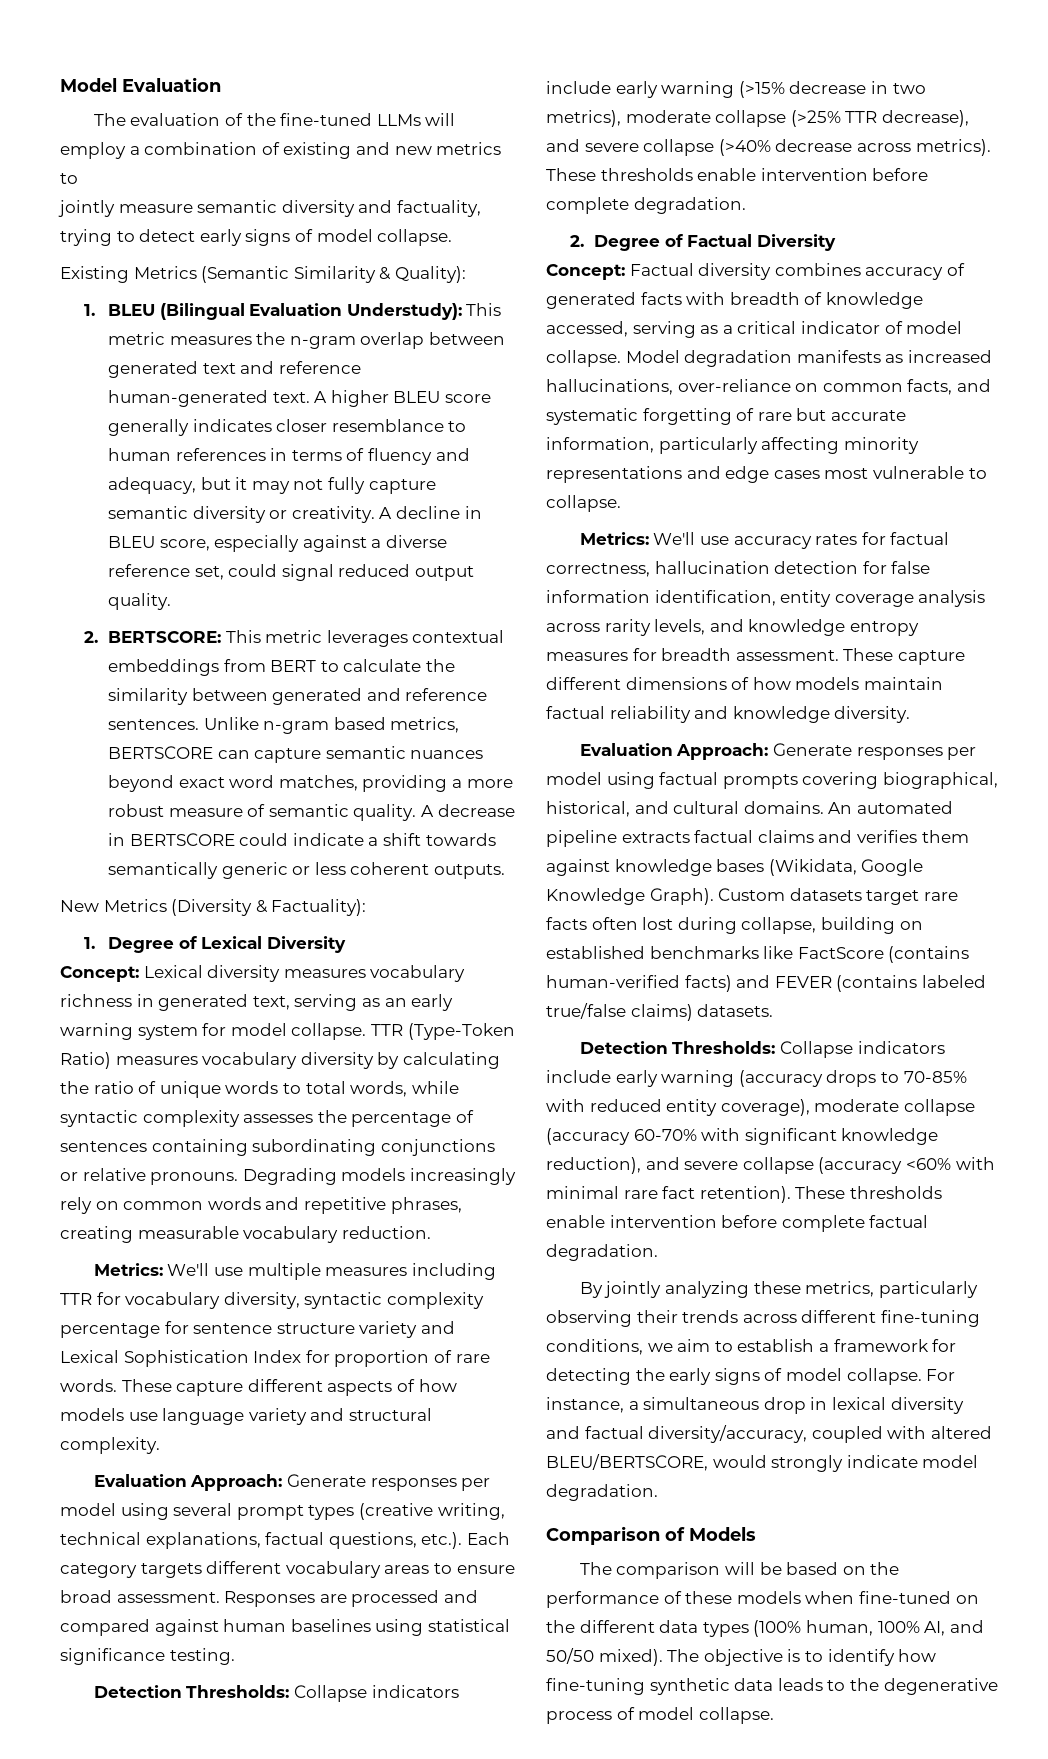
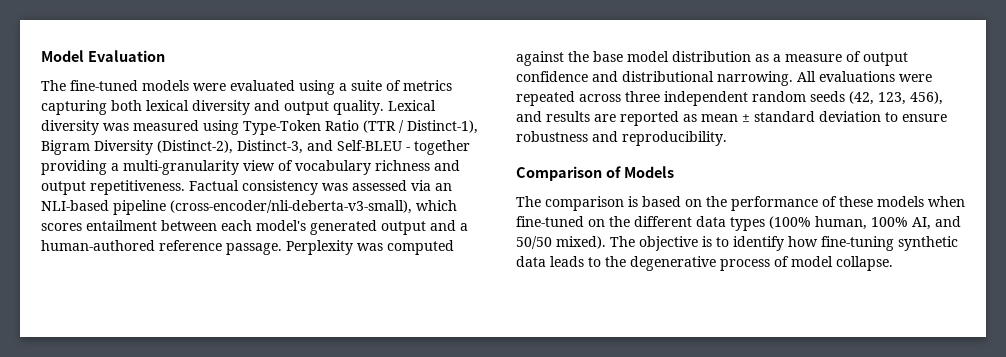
- The evaluation of the fine-tuned LLMs will employ a combination of existing and new metrics to
- jointly measure semantic diversity and factuality, trying to detect early signs of model collapse.
- Existing Metrics (Semantic Similarity & Quality):
- 1. BLEU (Bilingual Evaluation Understudy): This metric measures the n-gram overlap between generated text and reference human-generated text. A higher BLEU score generally indicates closer resemblance to human references in terms of fluency and adequacy, but it may not fully capture semantic diversity or creativity. A decline in BLEU score, especially against a diverse reference set, could signal reduced output quality.
- 2. BERTSCORE: This metric leverages contextual embeddings from BERT to calculate the similarity between generated and reference sentences. Unlike n-gram based metrics, BERTSCORE can capture semantic nuances beyond exact word matches, providing a more robust measure of semantic quality. A decrease in BERTSCORE could indicate a shift towards semantically generic or less coherent outputs.
- New Metrics (Diversity & Factuality):
- 1. Degree of Lexical Diversity
- Concept: Lexical diversity measures vocabulary richness in generated text, serving as an early warning system for model collapse. TTR (Type-Token Ratio) measures vocabulary diversity by calculating the ratio of unique words to total words, while syntactic complexity assesses the percentage of sentences containing subordinating conjunctions or relative pronouns. Degrading models increasingly rely on common words and repetitive phrases, creating measurable vocabulary reduction.
- Metrics: We'll use multiple measures including TTR for vocabulary diversity, syntactic complexity percentage for sentence structure variety and Lexical Sophistication Index for proportion of rare words. These capture different aspects of how models use language variety and structural complexity.
- Evaluation Approach: Generate responses per model using several prompt types (creative writing, technical explanations, factual questions, etc.). Each category targets different vocabulary areas to ensure broad assessment. Responses are processed and compared against human baselines using statistical significance testing.
- Detection Thresholds: Collapse indicators include early warning (>15% decrease in two metrics), moderate collapse (>25% TTR decrease), and severe collapse (>40% decrease across metrics). These thresholds enable intervention before complete degradation.
- 2. Degree of Factual Diversity
- Concept: Factual diversity combines accuracy of generated facts with breadth of knowledge accessed, serving as a critical indicator of model collapse. Model degradation manifests as increased hallucinations, over-reliance on common facts, and systematic forgetting of rare but accurate information, particularly affecting minority representations and edge cases most vulnerable to collapse.
- Metrics: We'll use accuracy rates for factual correctness, hallucination detection for false information identification, entity coverage analysis across rarity levels, and knowledge entropy measures for breadth assessment. These capture different dimensions of how models maintain factual reliability and knowledge diversity.
- Evaluation Approach: Generate responses per model using factual prompts covering biographical, historical, and cultural domains. An automated pipeline extracts factual claims and verifies them against knowledge bases (Wikidata, Google Knowledge Graph). Custom datasets target rare facts often lost during collapse, building on established benchmarks like FactScore (contains human-verified facts) and FEVER (contains labeled true/false claims) datasets.
- Detection Thresholds: Collapse indicators include early warning (accuracy drops to 70-85% with reduced entity coverage), moderate collapse (accuracy 60-70% with significant knowledge reduction), and severe collapse (accuracy <60% with minimal rare fact retention). These thresholds enable intervention before complete factual degradation.
- By jointly analyzing these metrics, particularly observing their trends across different fine-tuning conditions, we aim to establish a framework for detecting the early signs of model collapse. For instance, a simultaneous drop in lexical diversity and factual diversity/accuracy, coupled with altered BLEU/BERTSCORE, would strongly indicate model degradation.
+ The fine-tuned models were evaluated using a suite of metrics capturing both lexical diversity and output quality. Lexical diversity was measured using Type-Token Ratio (TTR / Distinct-1), Bigram Diversity (Distinct-2), Distinct-3, and Self-BLEU - together providing a multi-granularity view of vocabulary richness and output repetitiveness. Factual consistency was assessed via an NLI-based pipeline (cross-encoder/nli-deberta-v3-small), which scores entailment between each model's generated output and a human-authored reference passage. Perplexity was computed against the base model distribution as a measure of output confidence and distributional narrowing. All evaluations were repeated across three independent random seeds (42, 123, 456), and results are reported as mean ± standard deviation to ensure robustness and reproducibility.
- The comparison will be based on the performance of these models when fine-tuned on the different data types (100% human, 100% AI, and 50/50 mixed).
+ The comparison is based on the performance of these models when fine-tuned on the different data types (100% human, 100% AI, and 50/50 mixed).

